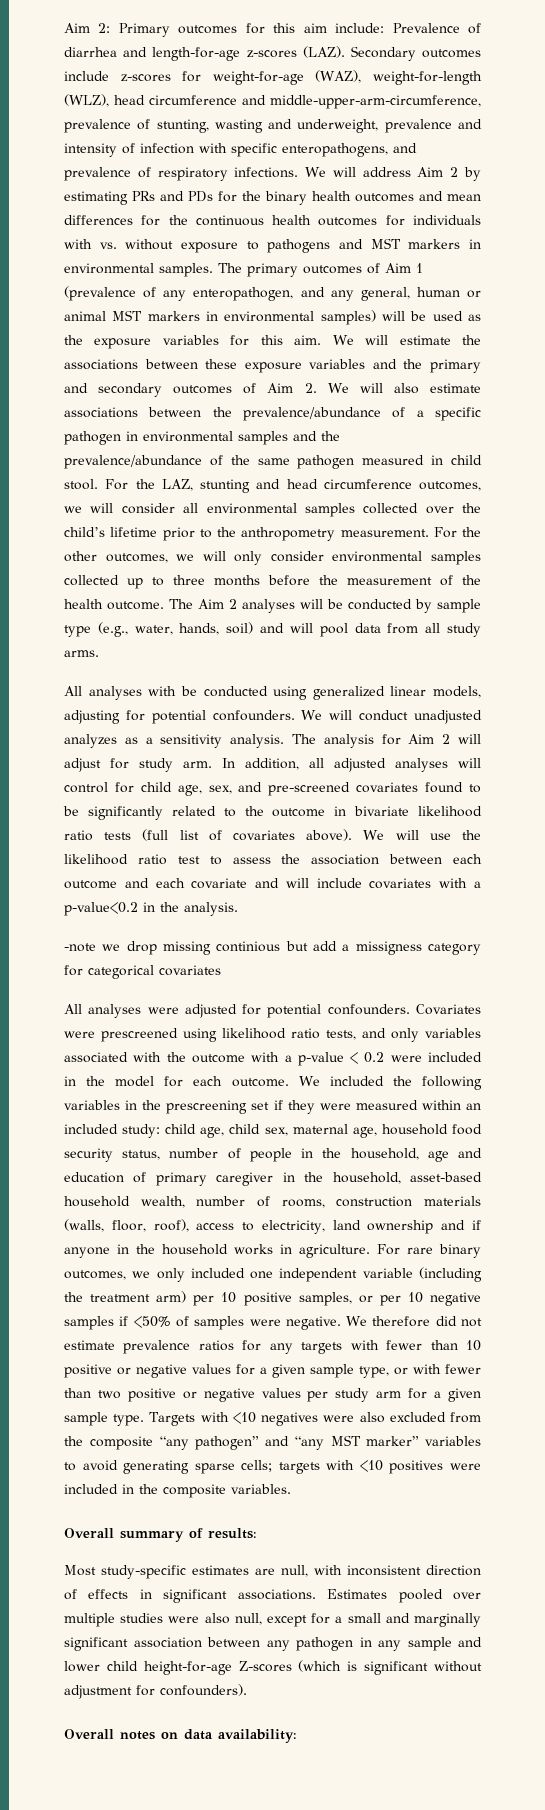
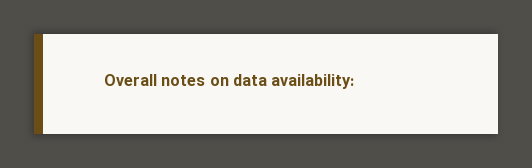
- Aim 2: Primary outcomes for this aim include: Prevalence of diarrhea and length-for-age z-scores (LAZ). Secondary outcomes include z-scores for weight-for-age (WAZ), weight-for-length (WLZ), head circumference and middle-upper-arm-circumference, prevalence of stunting, wasting and underweight, prevalence and intensity of infection with specific enteropathogens, and prevalence of respiratory infections. We will address Aim 2 by estimating PRs and PDs for the binary health outcomes and mean differences for the continuous health outcomes for individuals with vs. without exposure to pathogens and MST markers in environmental samples. The primary outcomes of Aim 1 (prevalence of any enteropathogen, and any general, human or animal MST markers in environmental samples) will be used as the exposure variables for this aim. We will estimate the associations between these exposure variables and the primary and secondary outcomes of Aim 2. We will also estimate associations between the prevalence/abundance of a specific pathogen in environmental samples and the prevalence/abundance of the same pathogen measured in child stool. For the LAZ, stunting and head circumference outcomes, we will consider all environmental samples collected over the child’s lifetime prior to the anthropometry measurement. For the other outcomes, we will only consider environmental samples collected up to three months before the measurement of the health outcome. The Aim 2 analyses will be conducted by sample type (e.g., water, hands, soil) and will pool data from all study arms.
- All analyses with be conducted using generalized linear models, adjusting for potential confounders. We will conduct unadjusted analyzes as a sensitivity analysis. The analysis for Aim 2 will adjust for study arm. In addition, all adjusted analyses will control for child age, sex, and pre-screened covariates found to be significantly related to the outcome in bivariate likelihood ratio tests (full list of covariates above). We will use the likelihood ratio test to assess the association between each outcome and each covariate and will include covariates with a p-value<0.2 in the analysis.
- -note we drop missing continious but add a missigness category for categorical covariates
- All analyses were adjusted for potential confounders. Covariates were prescreened using likelihood ratio tests, and only variables associated with the outcome with a p-value < 0.2 were included in the model for each outcome. We included the following variables in the prescreening set if they were measured within an included study: child age, child sex, maternal age, household food security status, number of people in the household, age and education of primary caregiver in the household, asset-based household wealth, number of rooms, construction materials (walls, floor, roof), access to electricity, land ownership and if anyone in the household works in agriculture. For rare binary outcomes, we only included one independent variable (including the treatment arm) per 10 positive samples, or per 10 negative samples if <50% of samples were negative. We therefore did not estimate prevalence ratios for any targets with fewer than 10 positive or negative values for a given sample type, or with fewer than two positive or negative values per study arm for a given sample type. Targets with <10 negatives were also excluded from the composite “any pathogen” and “any MST marker” variables to avoid generating sparse cells; targets with <10 positives were included in the composite variables.
- Overall summary of results:
- Most study-specific estimates are null, with inconsistent direction of effects in significant associations. Estimates pooled over multiple studies were also null, except for a small and marginally significant association between any pathogen in any sample and lower child height-for-age Z-scores (which is significant without adjustment for confounders).

